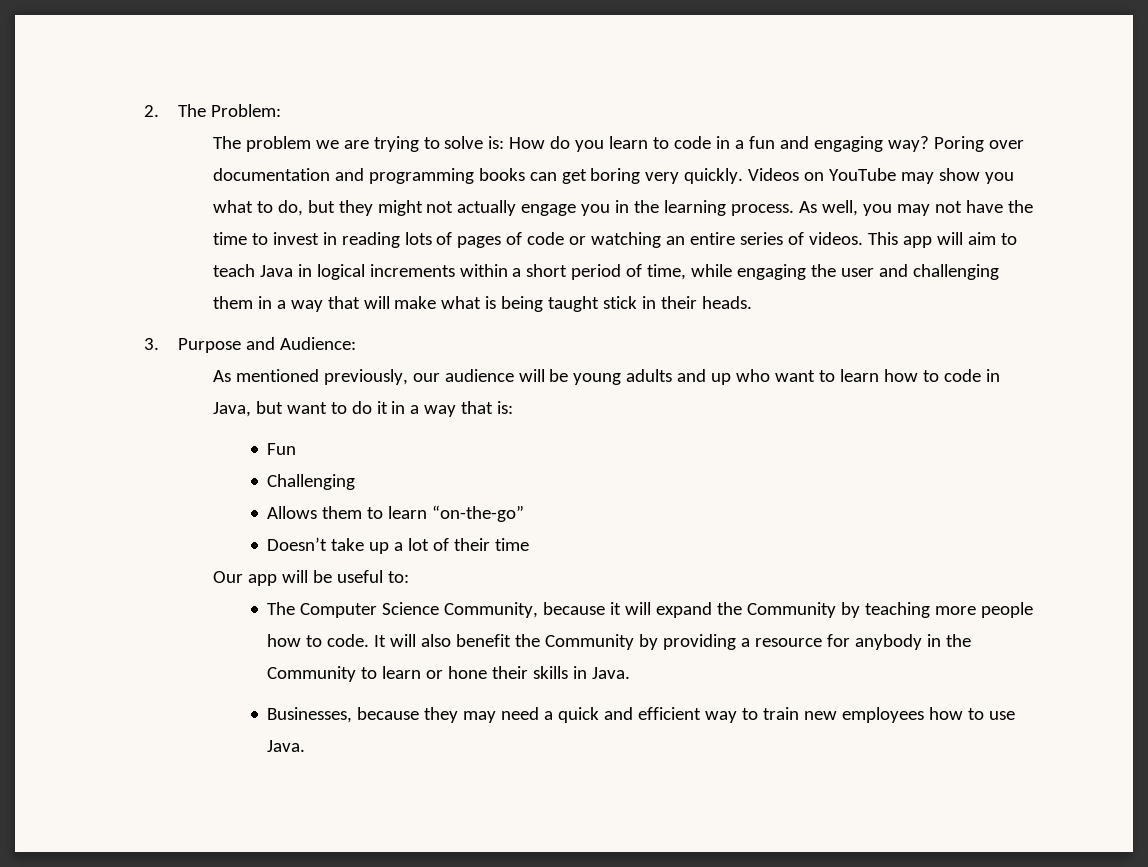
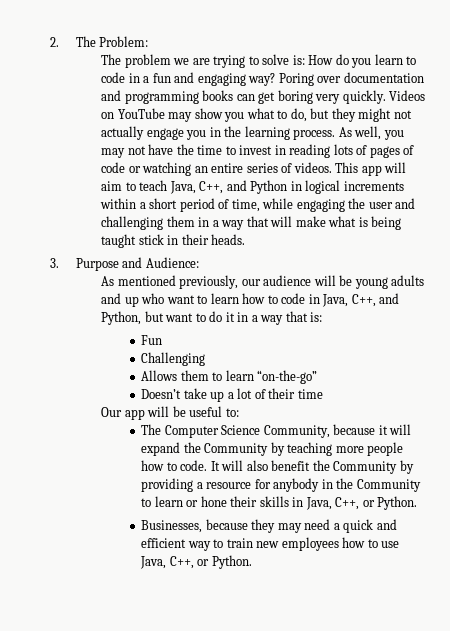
- This app will aim to teach Java in logical increments within a short period of time, while engaging the user and challenging them in a way that will make what is being taught stick in their heads.
+ This app will aim to teach Java, C++, and Python in logical increments within a short period of time, while engaging the user and challenging them in a way that will make what is being taught stick in their heads.
- As mentioned previously, our audience will be young adults and up who want to learn how to code in Java, but want to do it in a way that is:
+ As mentioned previously, our audience will be young adults and up who want to learn how to code in Java, C++, and Python, but want to do it in a way that is:
- It will also benefit the Community by providing a resource for anybody in the Community to learn or hone their skills in Java.
+ It will also benefit the Community by providing a resource for anybody in the Community to learn or hone their skills in Java, C++, or Python.
- Businesses, because they may need a quick and efficient way to train new employees how to use Java.
+ Businesses, because they may need a quick and efficient way to train new employees how to use Java, C++, or Python.

